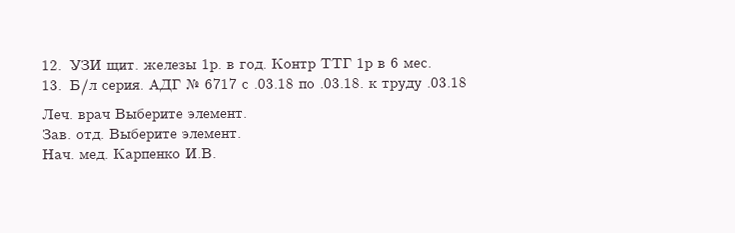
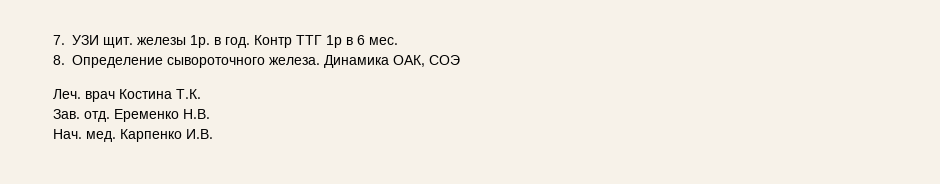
- 12. УЗИ щит. железы 1р. в год.
+ 7. УЗИ щит. железы 1р. в год.
- 13. Б/л серия. АДГ № 6717 с .03.18 по .03.18. к труду .03.18
+ 8. Определение сывороточного железа. Динамика ОАК, СОЭ
- Леч. врач Выберите элемент.
+ Леч. врач Костина Т.К.
- Зав. отд. Выберите элемент.
+ Зав. отд. Еременко Н.В.

